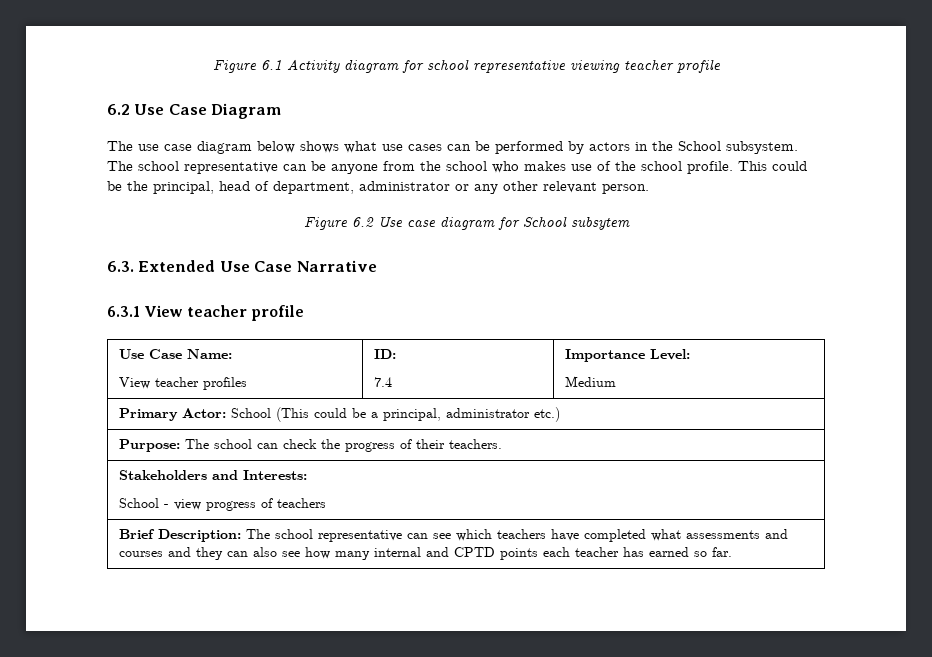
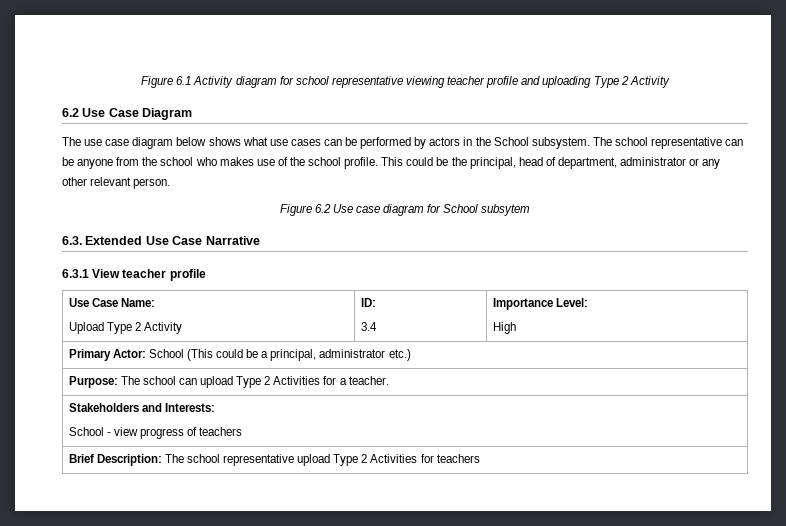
- Figure 6.1 Activity diagram for school representative viewing teacher profile
+ Figure 6.1 Activity diagram for school representative viewing teacher profile and uploading Type 2 Activity
  Use Case Name:
- View teacher profiles | ID:
- 7.4 | Importance Level:
- Medium
+ Upload Type 2 Activity | ID:
+ 3.4 | Importance Level:
+ High
- Purpose: The school can check the progress of their teachers.
+ Purpose: The school can upload Type 2 Activities for a teacher.
- Brief Description: The school representative can see which teachers have completed what assessments and courses and they can also see how many internal and CPTD points each teacher has earned so far.
+ Brief Description: The school representative upload Type 2 Activities for teachers

